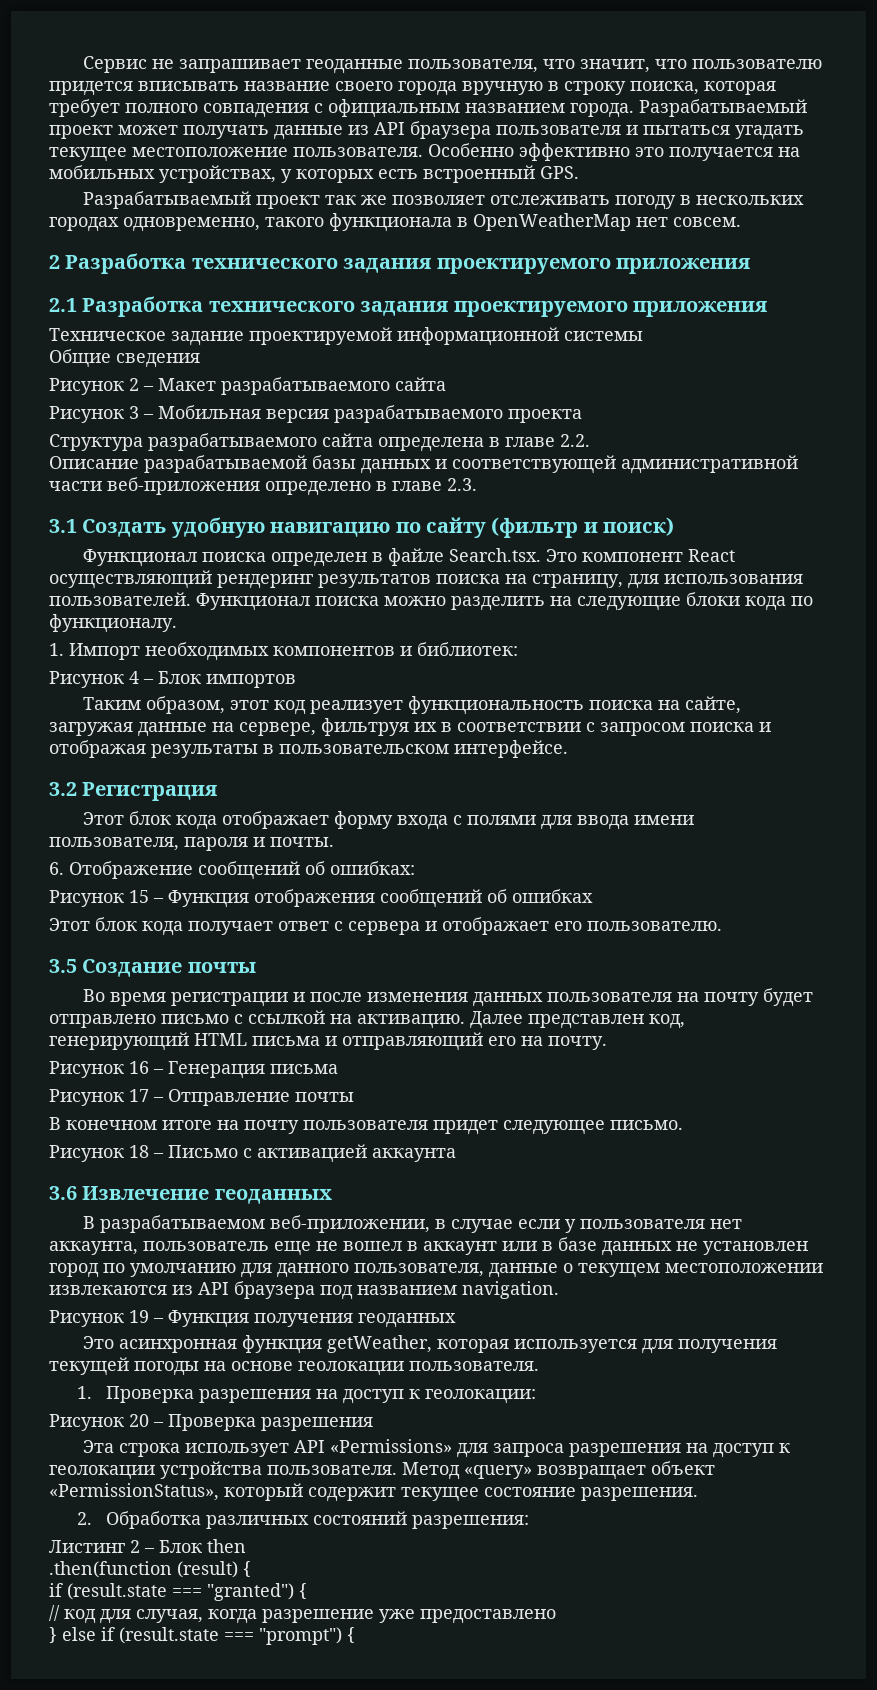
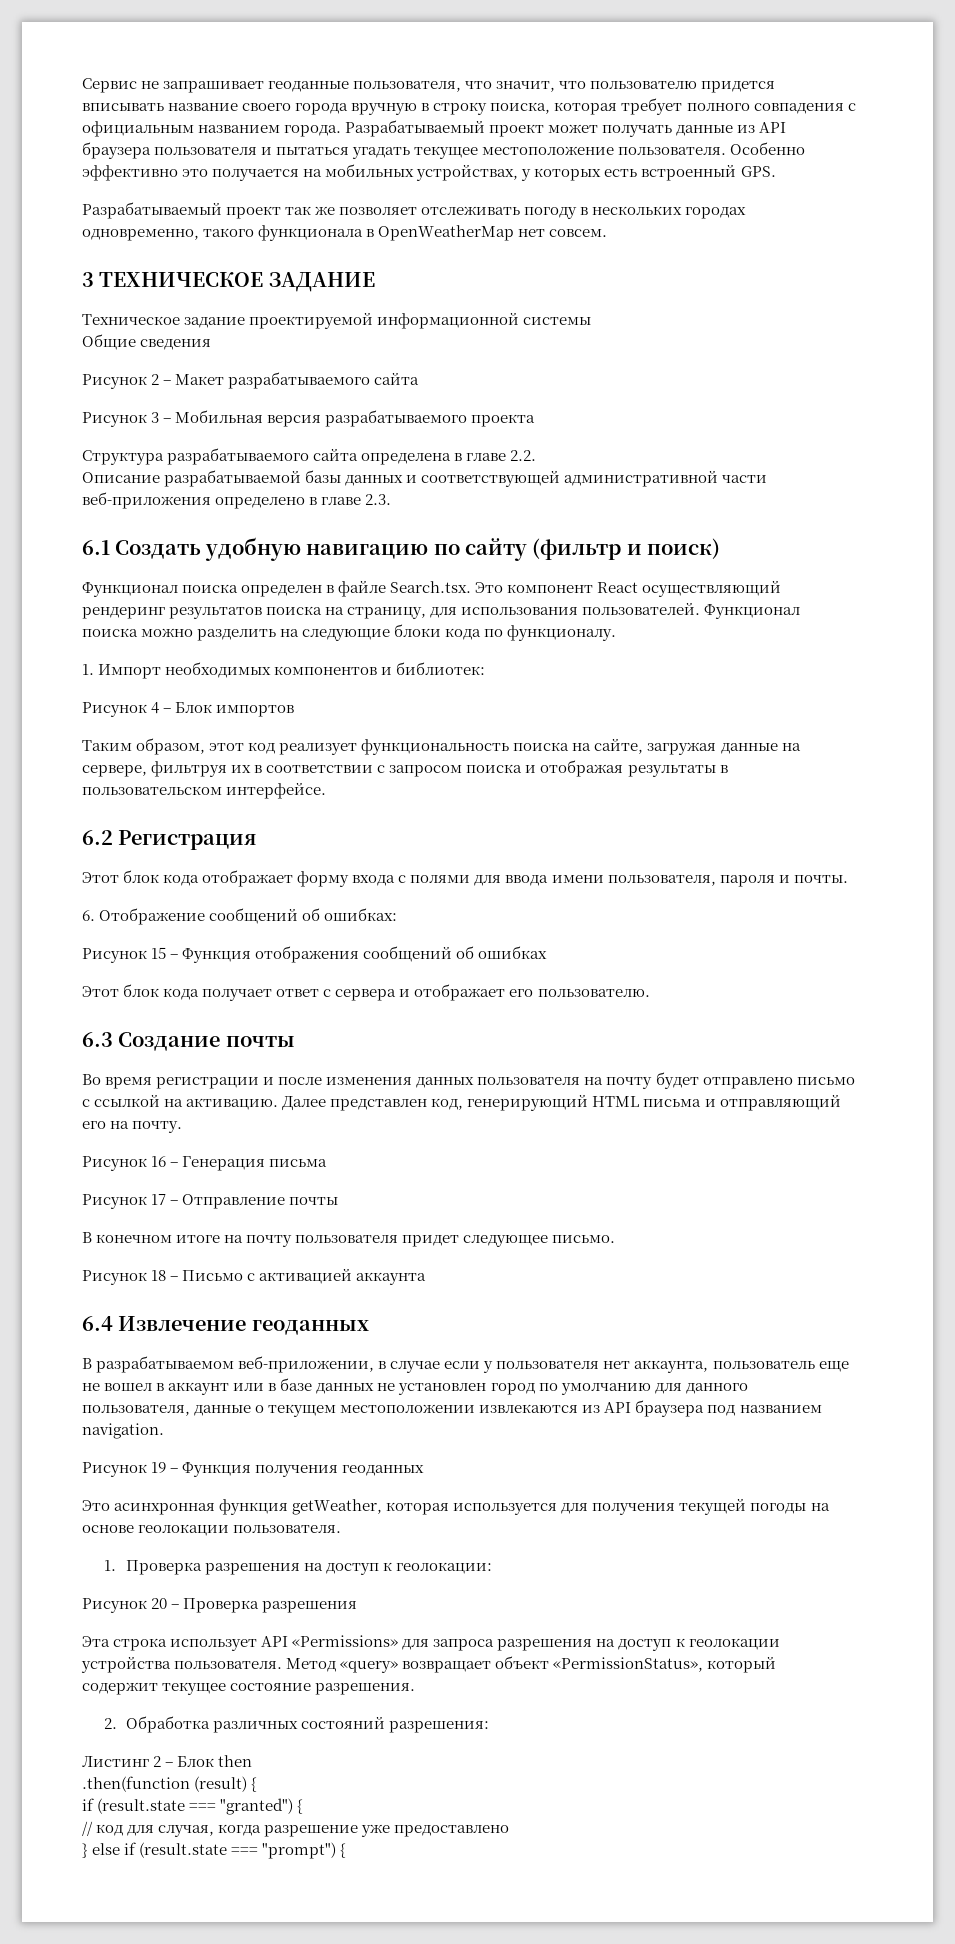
- 2 Разработка технического задания проектируемого приложения
- 2.1 Разработка технического задания проектируемого приложения
+ 3 ТЕХНИЧЕСКОЕ ЗАДАНИЕ
- 3.1 Создать удобную навигацию по сайту (фильтр и поиск)
+ 6.1 Создать удобную навигацию по сайту (фильтр и поиск)
- 3.2 Регистрация
+ 6.2 Регистрация
- 3.5 Создание почты
+ 6.3 Создание почты
- 3.6 Извлечение геоданных
+ 6.4 Извлечение геоданных

